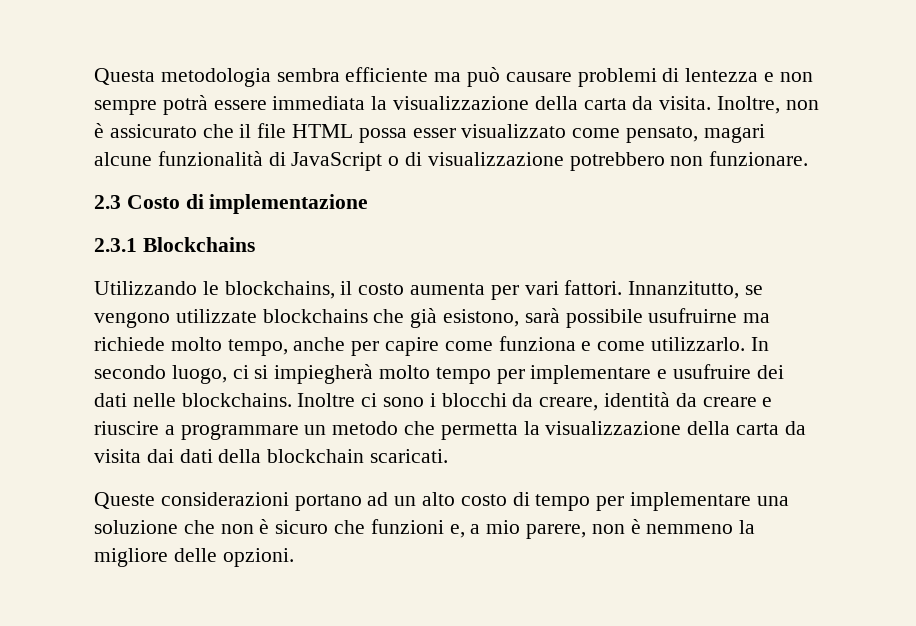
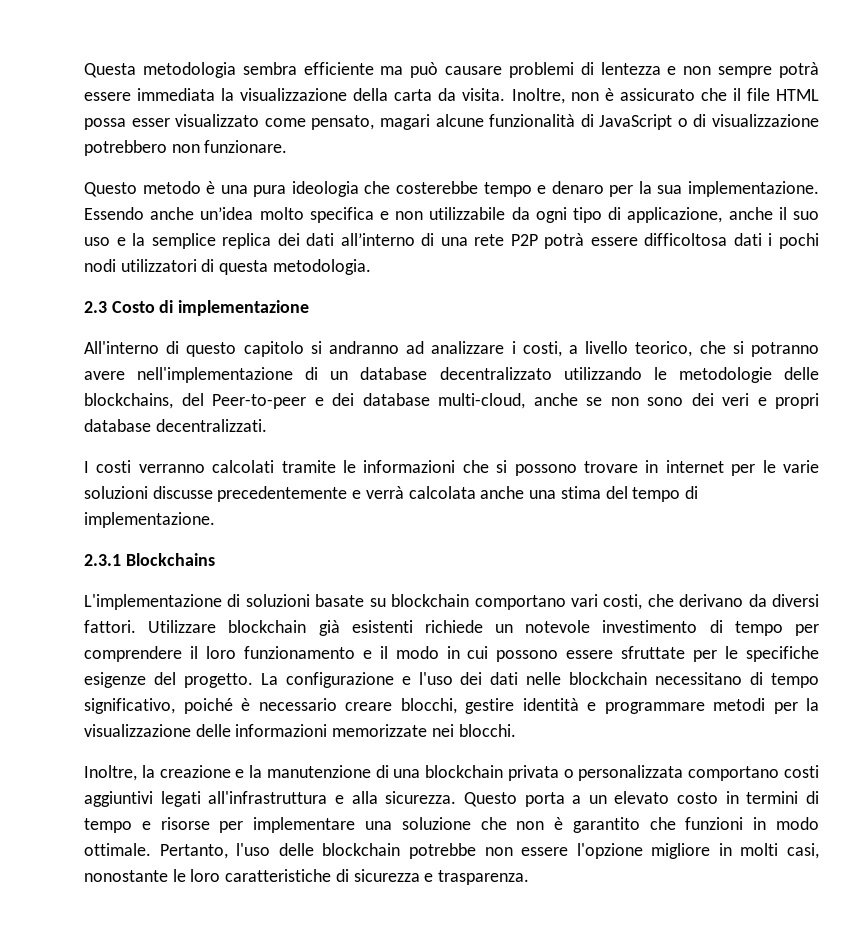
+ Questo metodo è una pura ideologia che costerebbe tempo e denaro per la sua implementazione. Essendo anche un’idea molto specifica e non utilizzabile da ogni tipo di applicazione, anche il suo uso e la semplice replica dei dati all’interno di una rete P2P potrà essere difficoltosa dati i pochi nodi utilizzatori di questa metodologia.
  2.3 Costo di implementazione
+ All'interno di questo capitolo si andranno ad analizzare i costi, a livello teorico, che si potranno avere nell'implementazione di un database decentralizzato utilizzando le metodologie delle blockchains, del Peer-to-peer e dei database multi-cloud, anche se non sono dei veri e propri database decentralizzati.
+ I costi verranno calcolati tramite le informazioni che si possono trovare in internet per le varie soluzioni discusse precedentemente e verrà calcolata anche una stima del tempo di implementazione.
  2.3.1 Blockchains
- Utilizzando le blockchains, il costo aumenta per vari fattori. Innanzitutto, se vengono utilizzate blockchains che già esistono, sarà possibile usufruirne ma richiede molto tempo, anche per capire come funziona e come utilizzarlo. In secondo luogo, ci si impiegherà molto tempo per implementare e usufruire dei dati nelle blockchains. Inoltre ci sono i blocchi da creare, identità da creare e riuscire a programmare un metodo che permetta la visualizzazione della carta da visita dai dati della blockchain scaricati.
- Queste considerazioni portano ad un alto costo di tempo per implementare una soluzione che non è sicuro che funzioni e, a mio parere, non è nemmeno la migliore delle opzioni.
+ L'implementazione di soluzioni basate su blockchain comportano vari costi, che derivano da diversi fattori. Utilizzare blockchain già esistenti richiede un notevole investimento di tempo per comprendere il loro funzionamento e il modo in cui possono essere sfruttate per le specifiche esigenze del progetto. La configurazione e l'uso dei dati nelle blockchain necessitano di tempo significativo, poiché è necessario creare blocchi, gestire identità e programmare metodi per la visualizzazione delle informazioni memorizzate nei blocchi.
+ Inoltre, la creazione e la manutenzione di una blockchain privata o personalizzata comportano costi aggiuntivi legati all'infrastruttura e alla sicurezza. Questo porta a un elevato costo in termini di tempo e risorse per implementare una soluzione che non è garantito che funzioni in modo ottimale. Pertanto, l'uso delle blockchain potrebbe non essere l'opzione migliore in molti casi, nonostante le loro caratteristiche di sicurezza e trasparenza.

